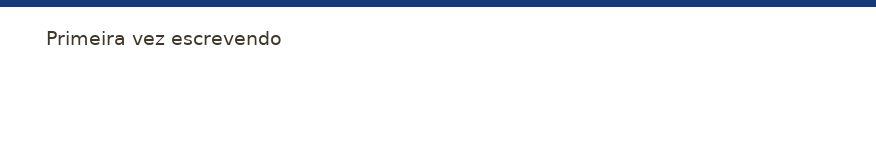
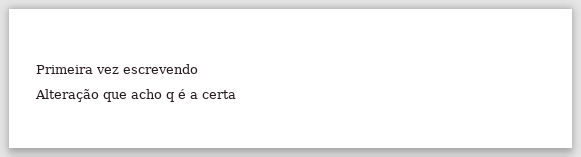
+ Alteração que acho q é a certa

